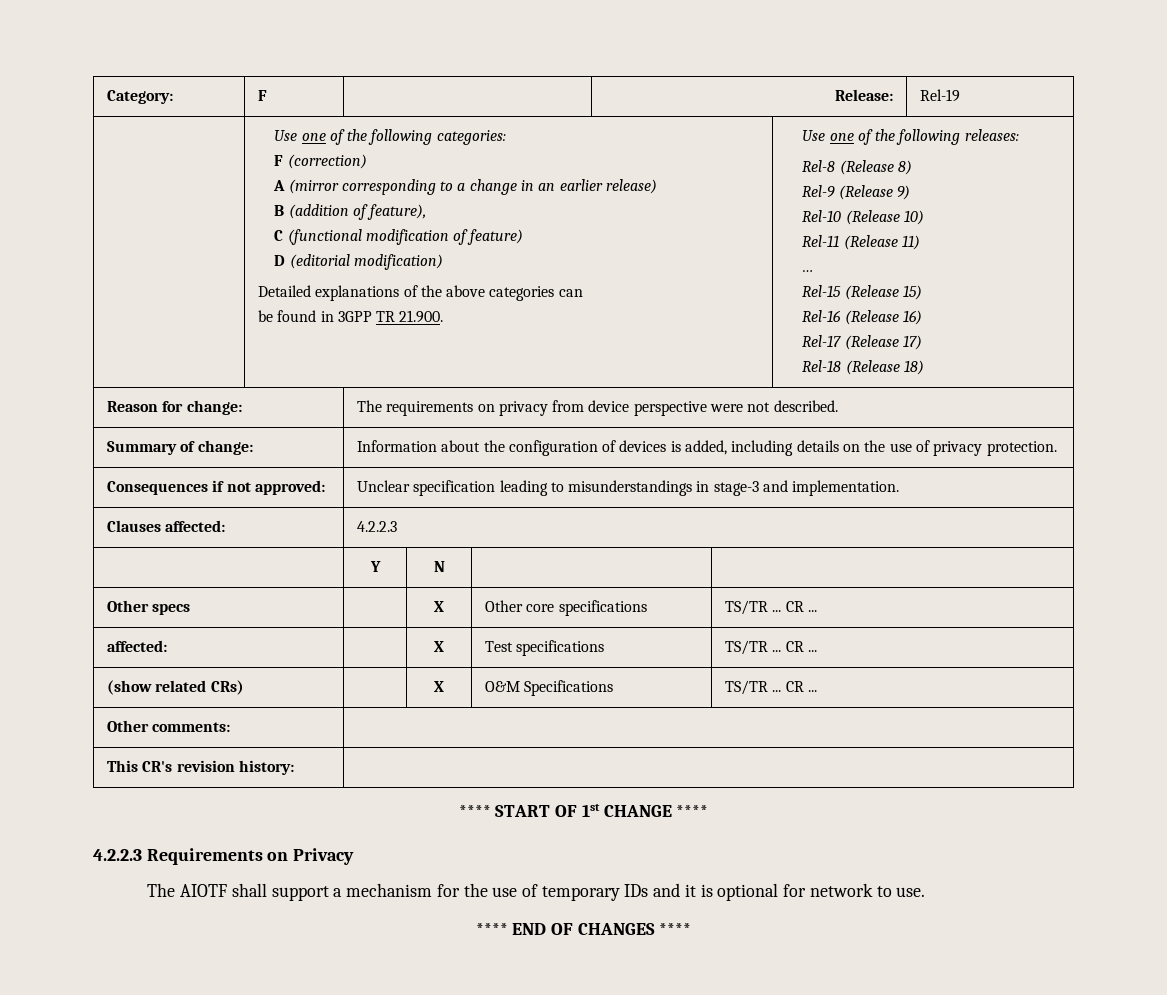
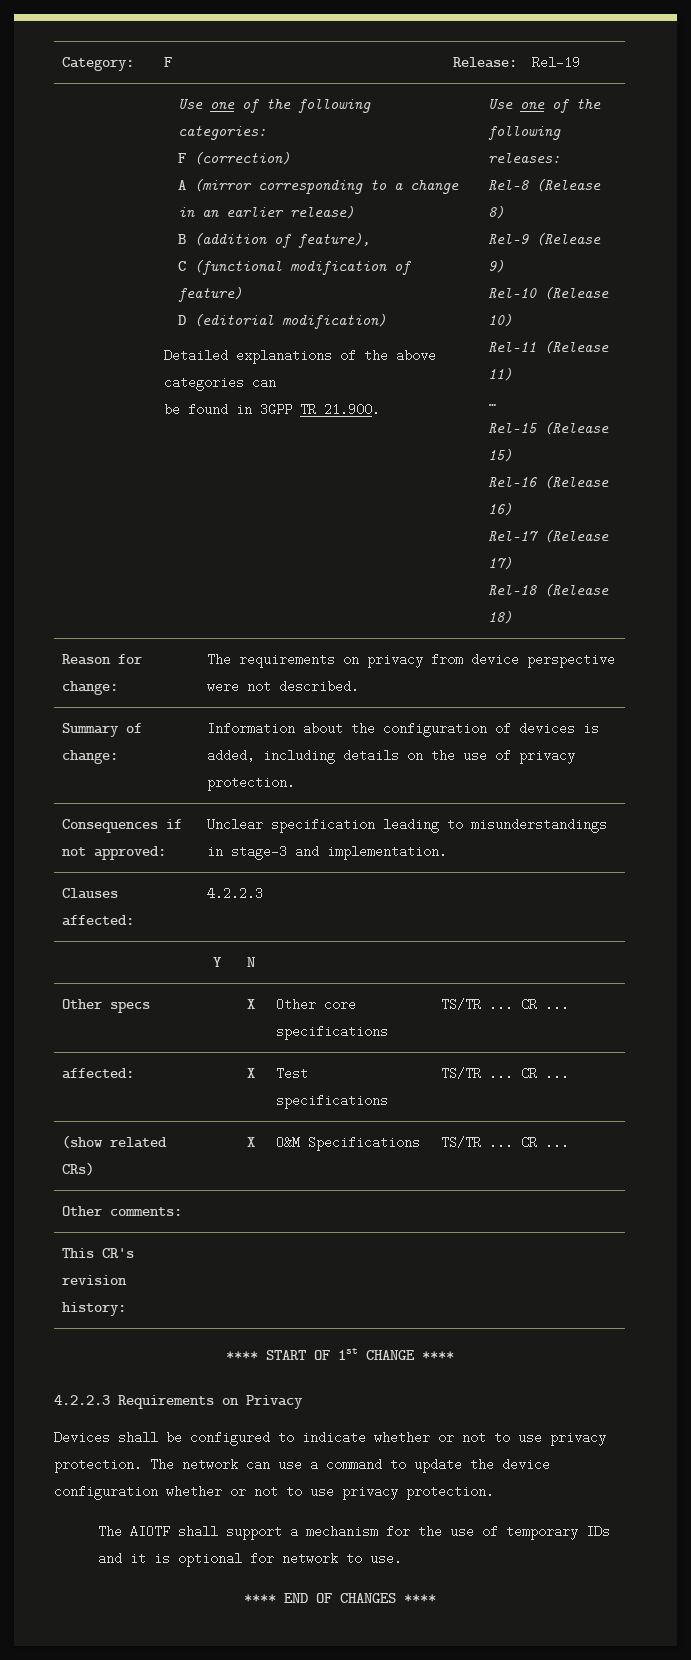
+ Devices shall be configured to indicate whether or not to use privacy protection. The network can use a command to update the device configuration whether or not to use privacy protection.

